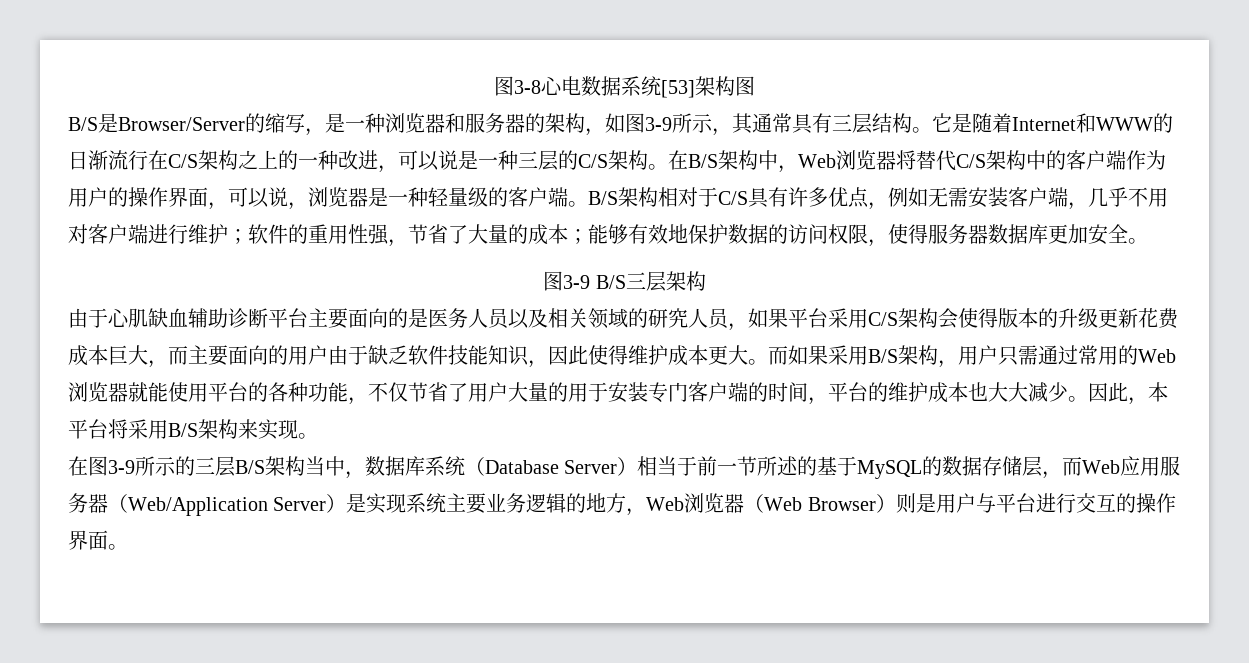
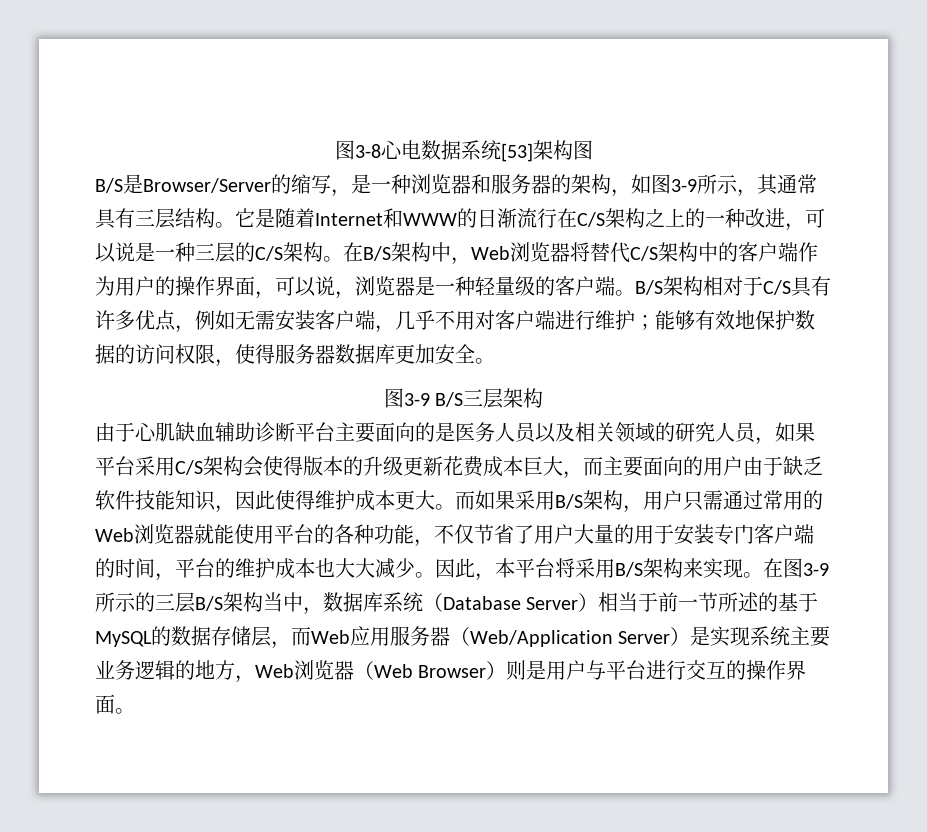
- B/S架构相对于C/S具有许多优点，例如无需安装客户端，几乎不用对客户端进行维护；软件的重用性强，节省了大量的成本；能够有效地保护数据的访问权限，使得服务器数据库更加安全。
+ B/S架构相对于C/S具有许多优点，例如无需安装客户端，几乎不用对客户端进行维护；能够有效地保护数据的访问权限，使得服务器数据库更加安全。
- 因此，本平台将采用B/S架构来实现。
- 在图3-9所示的三层B/S架构当中，数据库系统（Database Server）相当于前一节所述的基于MySQL的数据存储层，而Web应用服务器（Web/Application Server）是实现系统主要业务逻辑的地方，Web浏览器（Web Browser）则是用户与平台进行交互的操作界面。
+ 因此，本平台将采用B/S架构来实现。在图3-9所示的三层B/S架构当中，数据库系统（Database Server）相当于前一节所述的基于MySQL的数据存储层，而Web应用服务器（Web/Application Server）是实现系统主要业务逻辑的地方，Web浏览器（Web Browser）则是用户与平台进行交互的操作界面。

